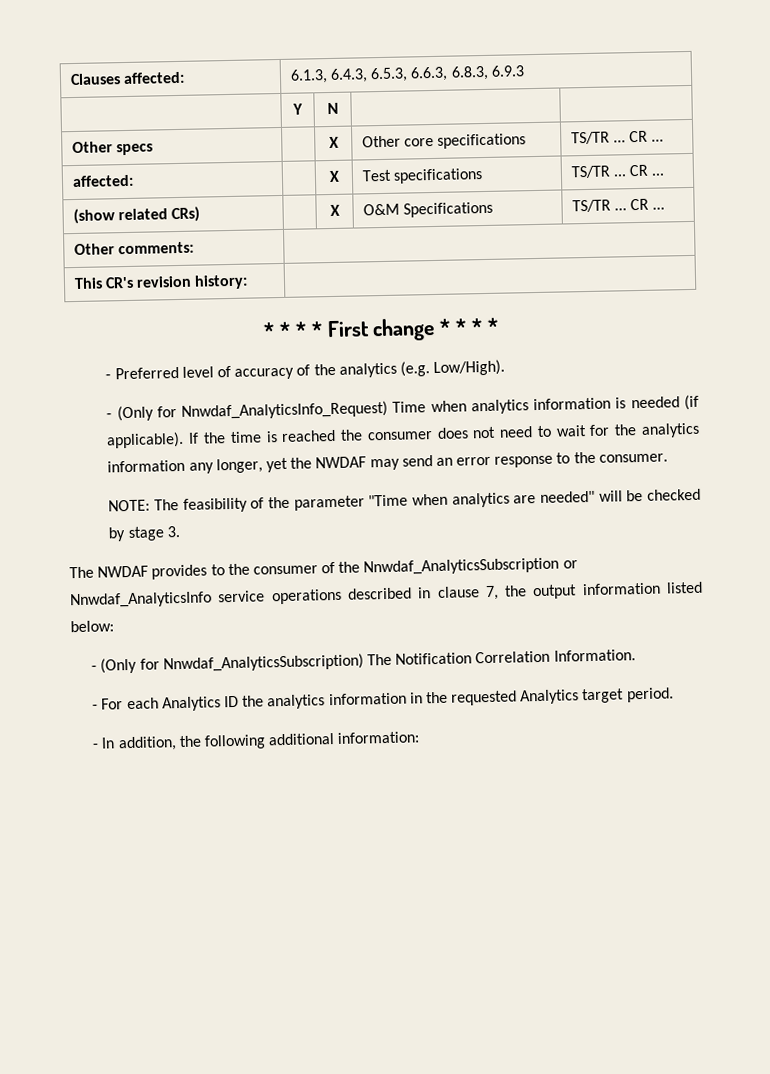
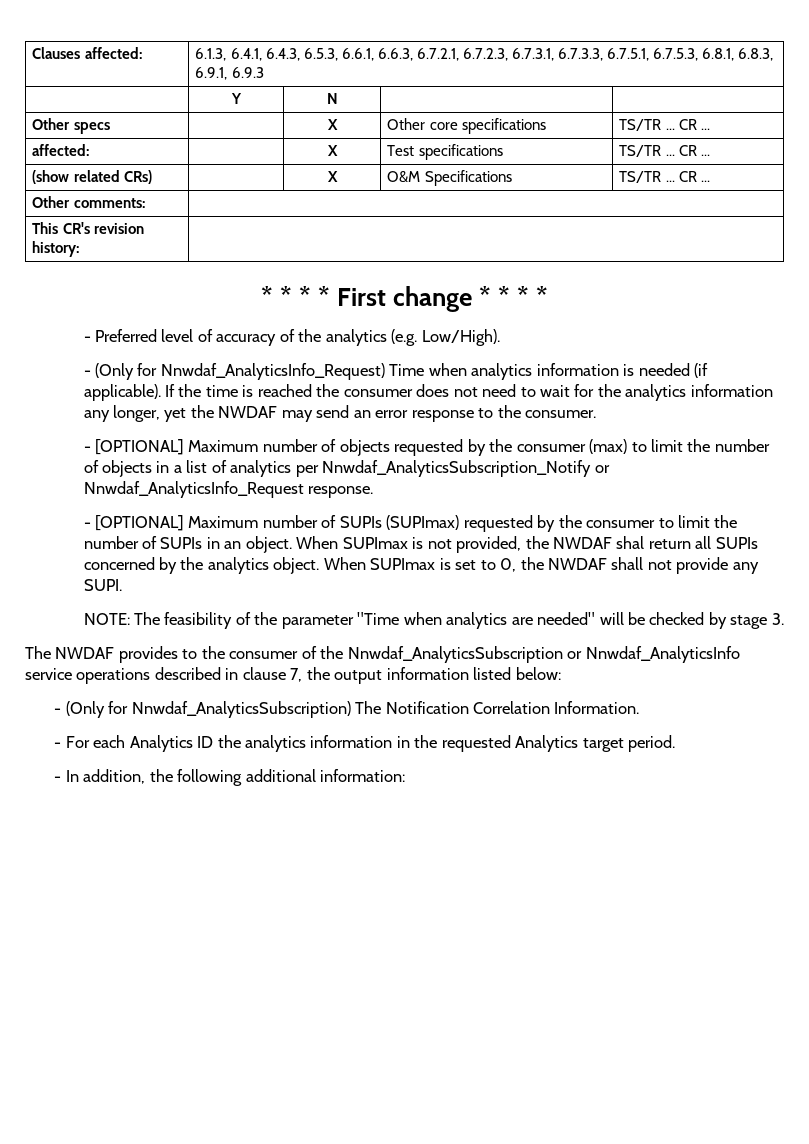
- Clauses affected: | 6.1.3, 6.4.3, 6.5.3, 6.6.3, 6.8.3, 6.9.3
+ Clauses affected: | 6.1.3, 6.4.1, 6.4.3, 6.5.3, 6.6.1, 6.6.3, 6.7.2.1, 6.7.2.3, 6.7.3.1, 6.7.3.3, 6.7.5.1, 6.7.5.3, 6.8.1, 6.8.3, 6.9.1, 6.9.3
+ - [OPTIONAL] Maximum number of objects requested by the consumer (max) to limit the number of objects in a list of analytics per Nnwdaf_AnalyticsSubscription_Notify or Nnwdaf_AnalyticsInfo_Request response.
+ - [OPTIONAL] Maximum number of SUPIs (SUPImax) requested by the consumer to limit the number of SUPIs in an object. When SUPImax is not provided, the NWDAF shal return all SUPIs concerned by the analytics object. When SUPImax is set to 0, the NWDAF shall not provide any SUPI.

